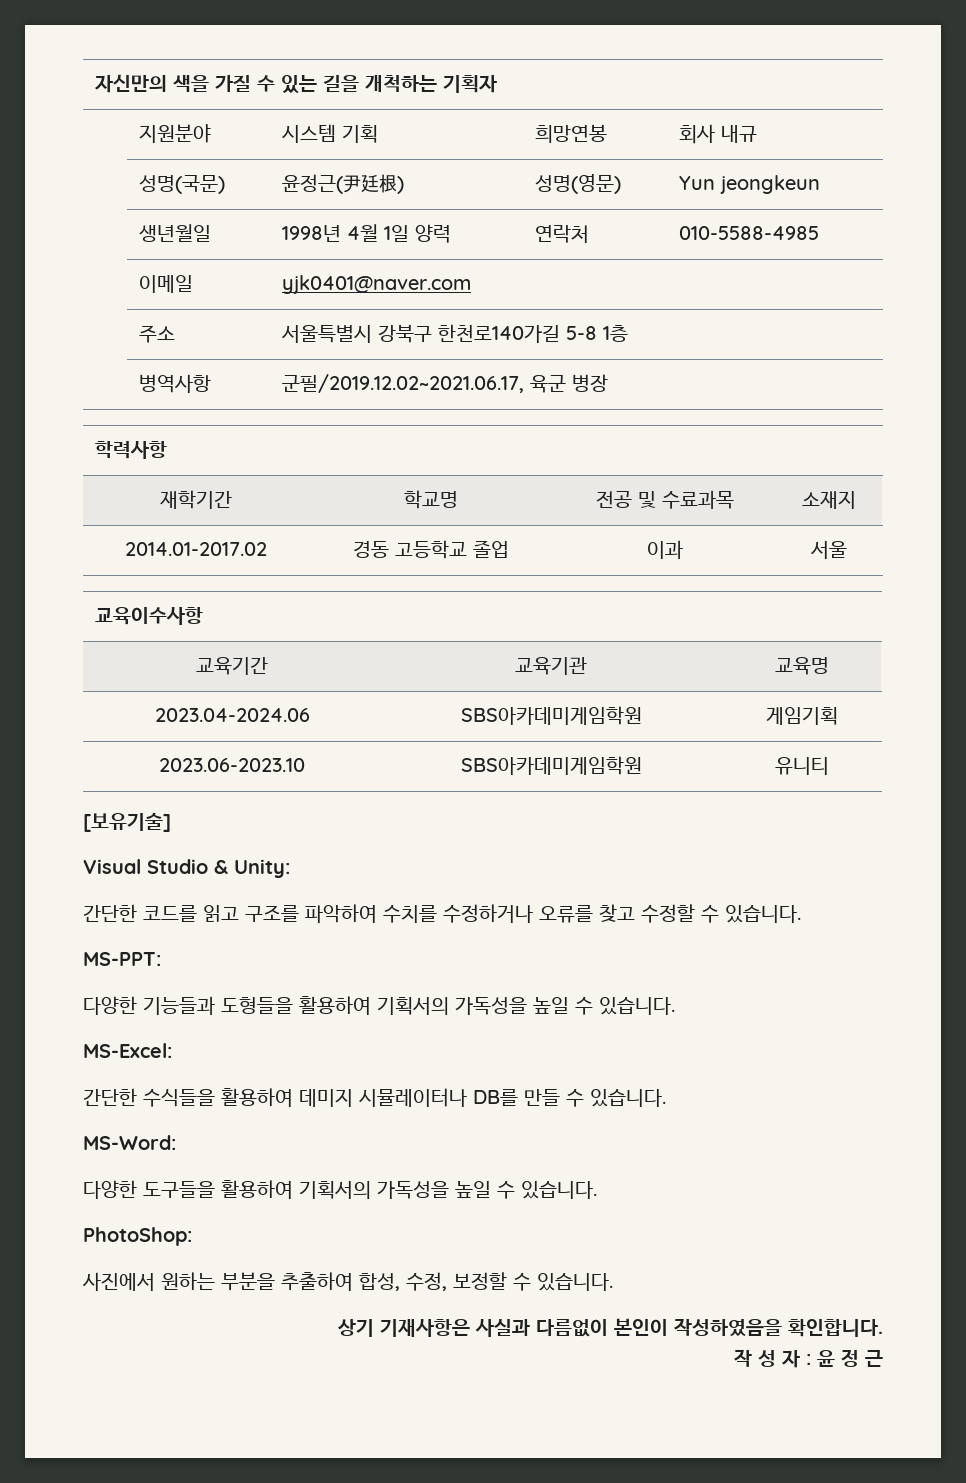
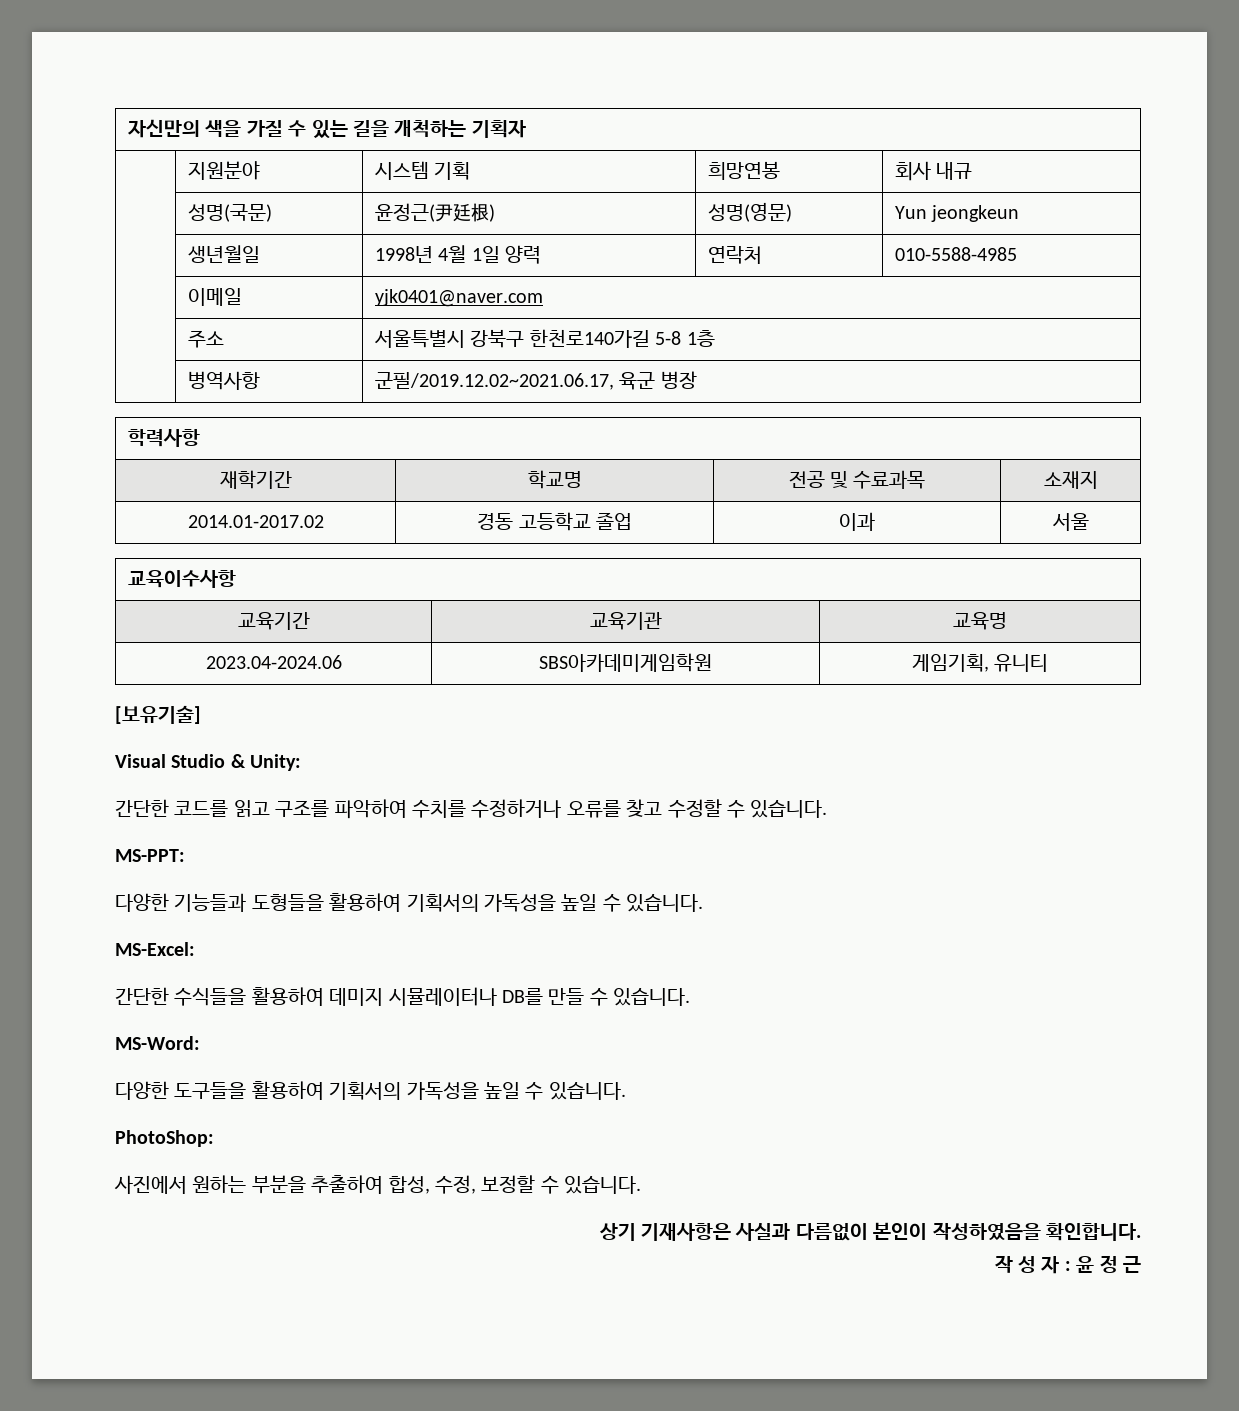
- 2023.04-2024.06 | SBS아카데미게임학원 | 게임기획
- 2023.06-2023.10 | SBS아카데미게임학원 | 유니티
+ 2023.04-2024.06 | SBS아카데미게임학원 | 게임기획, 유니티

